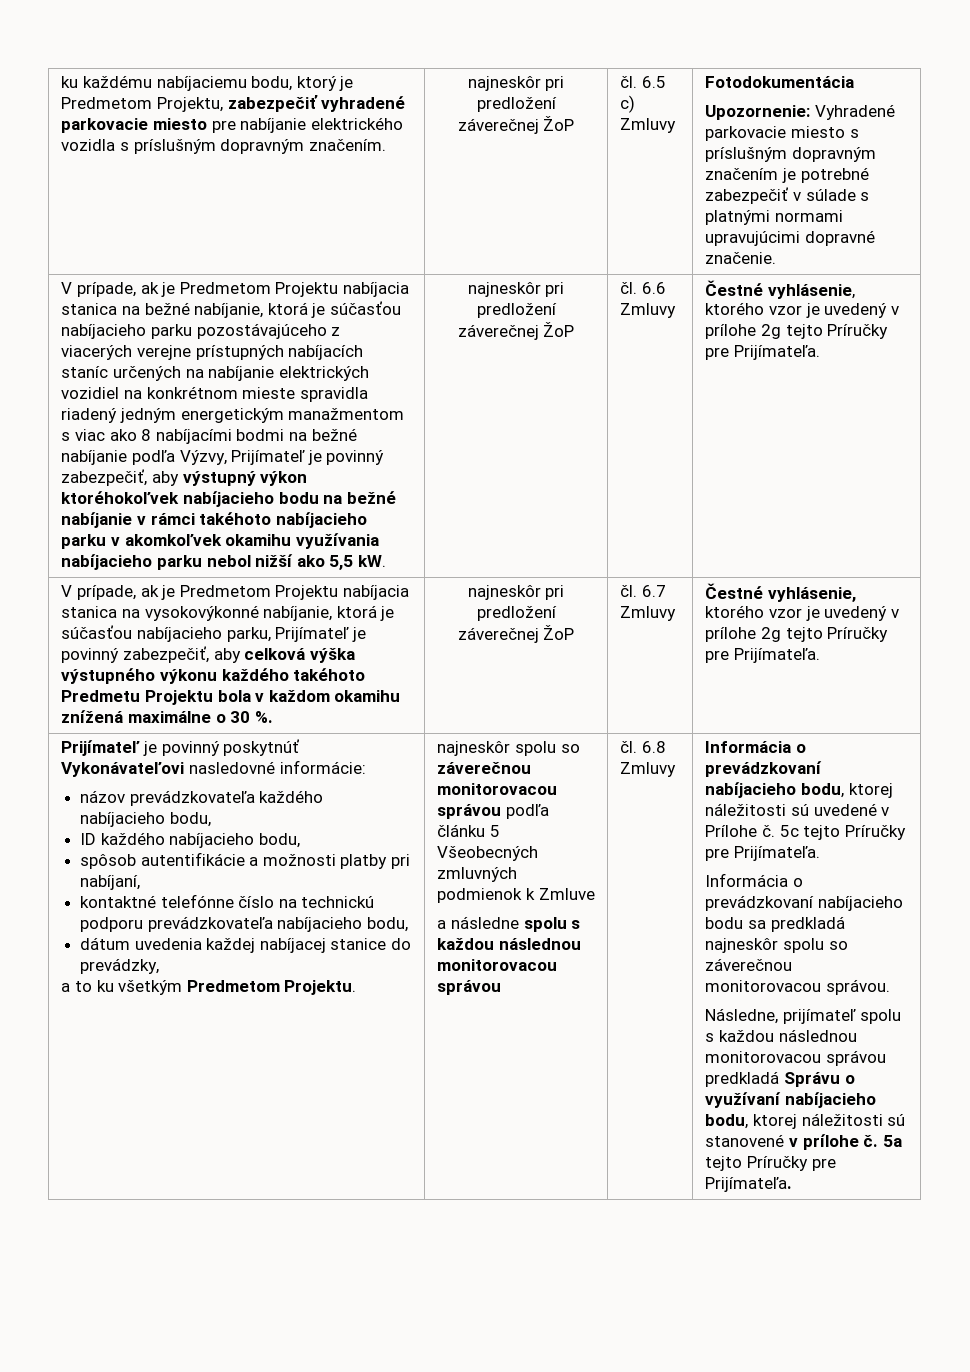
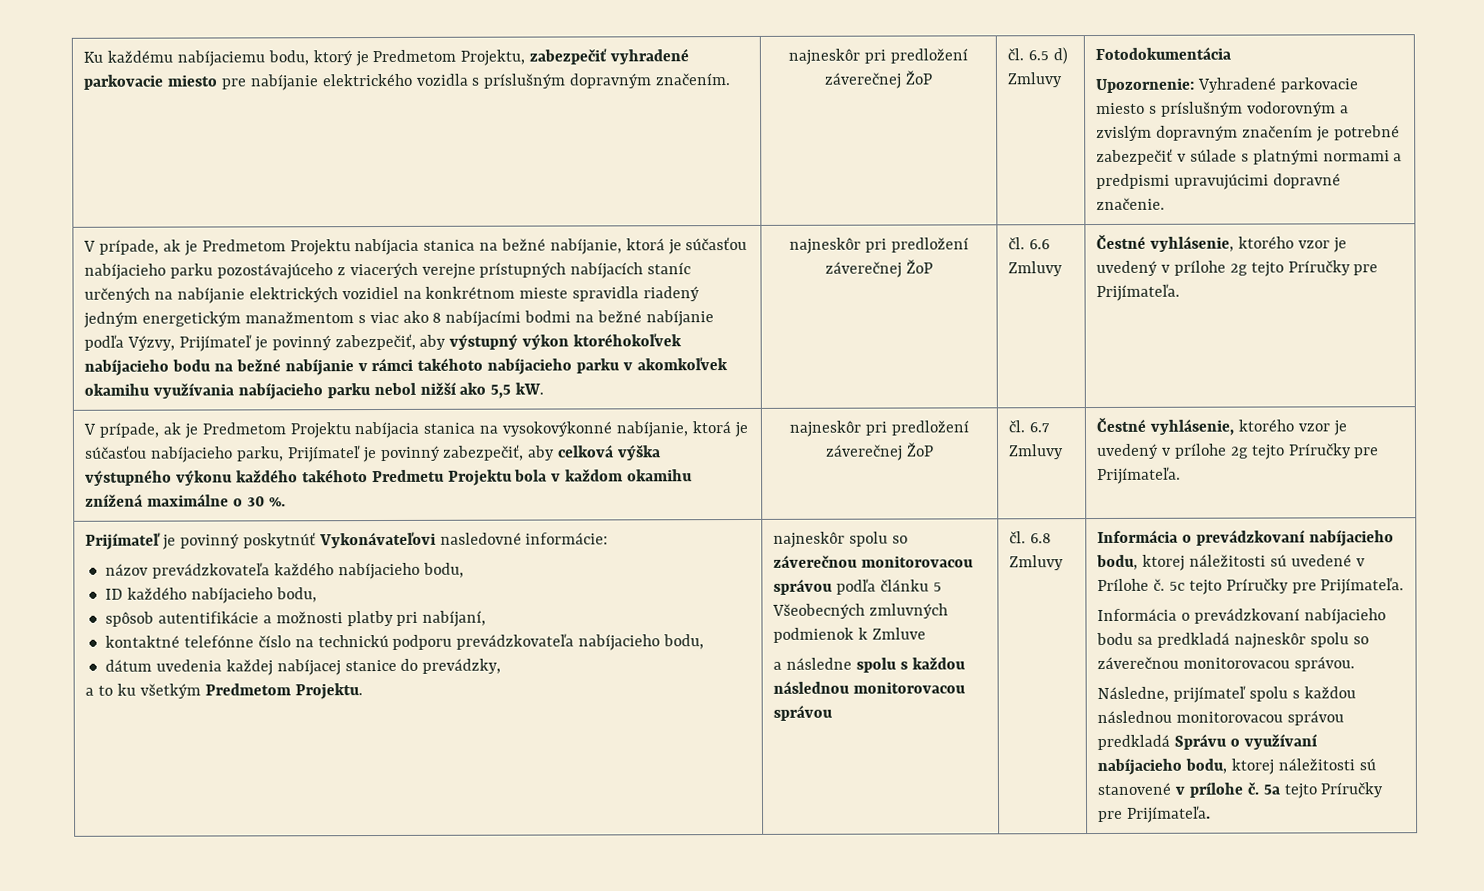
- ku každému nabíjaciemu bodu, ktorý je Predmetom Projektu, zabezpečiť vyhradené parkovacie miesto pre nabíjanie elektrického vozidla s príslušným dopravným značením.
+ Ku každému nabíjaciemu bodu, ktorý je Predmetom Projektu, zabezpečiť vyhradené parkovacie miesto pre nabíjanie elektrického vozidla s príslušným dopravným značením.
- čl. 6.5 c) Zmluvy
+ čl. 6.5 d) Zmluvy
- Upozornenie: Vyhradené parkovacie miesto s príslušným dopravným značením je potrebné zabezpečiť v súlade s platnými normami upravujúcimi dopravné značenie.
+ Upozornenie: Vyhradené parkovacie miesto s príslušným vodorovným a zvislým dopravným značením je potrebné zabezpečiť v súlade s platnými normami a predpismi upravujúcimi dopravné značenie.

